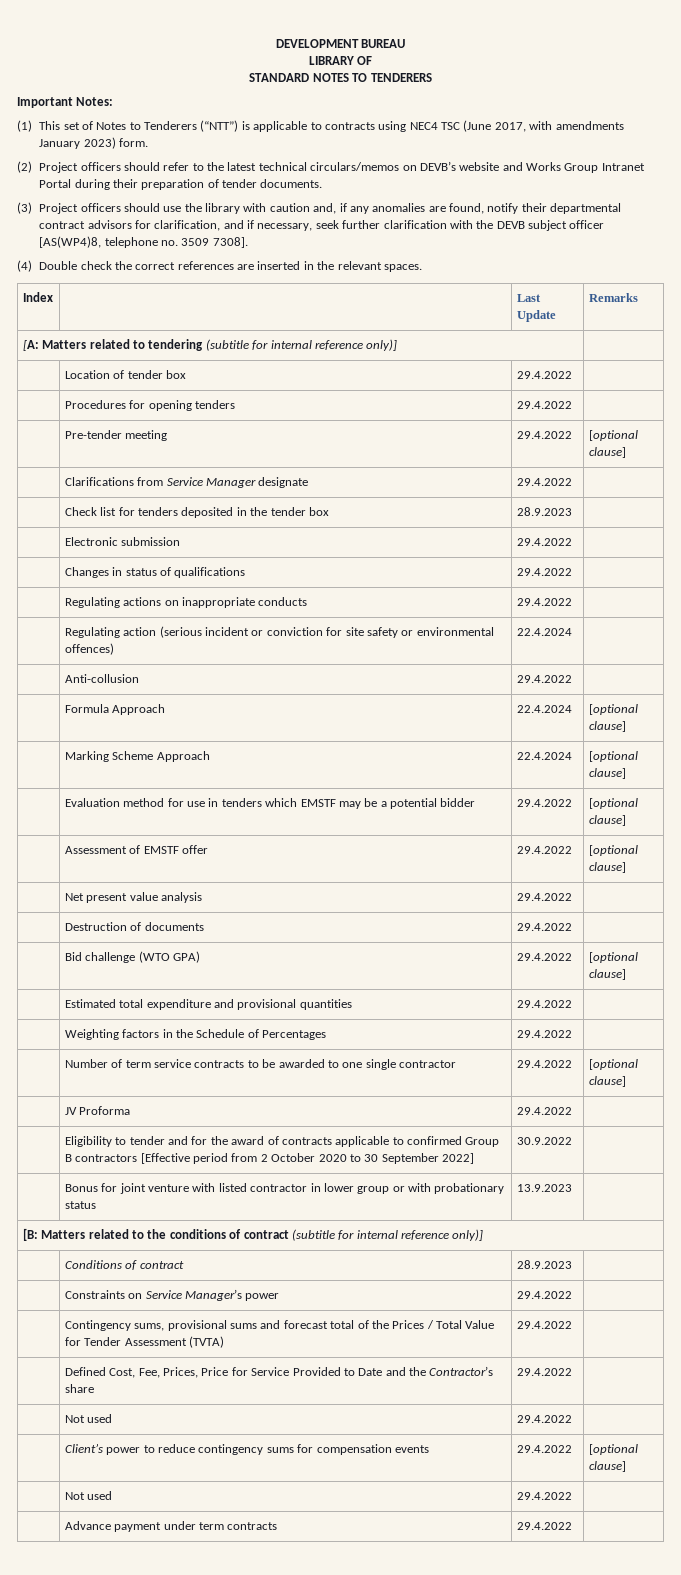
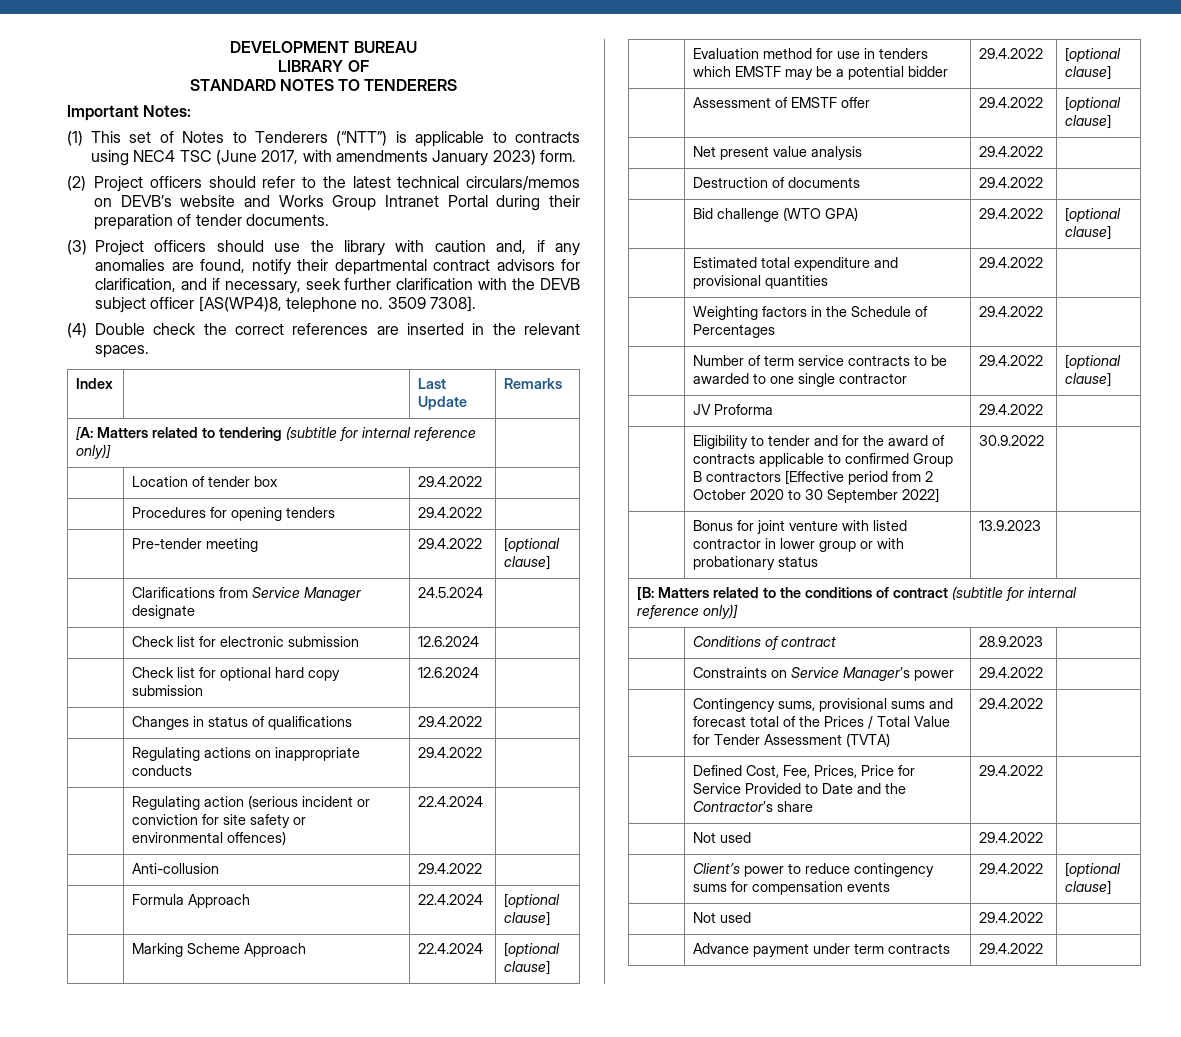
- | Clarifications from Service Manager designate | 29.4.2022 |
- | Check list for tenders deposited in the tender box | 28.9.2023 |
- | Electronic submission | 29.4.2022 |
+ | Clarifications from Service Manager designate | 24.5.2024 |
+ | Check list for electronic submission | 12.6.2024 |
+ | Check list for optional hard copy submission | 12.6.2024 |

